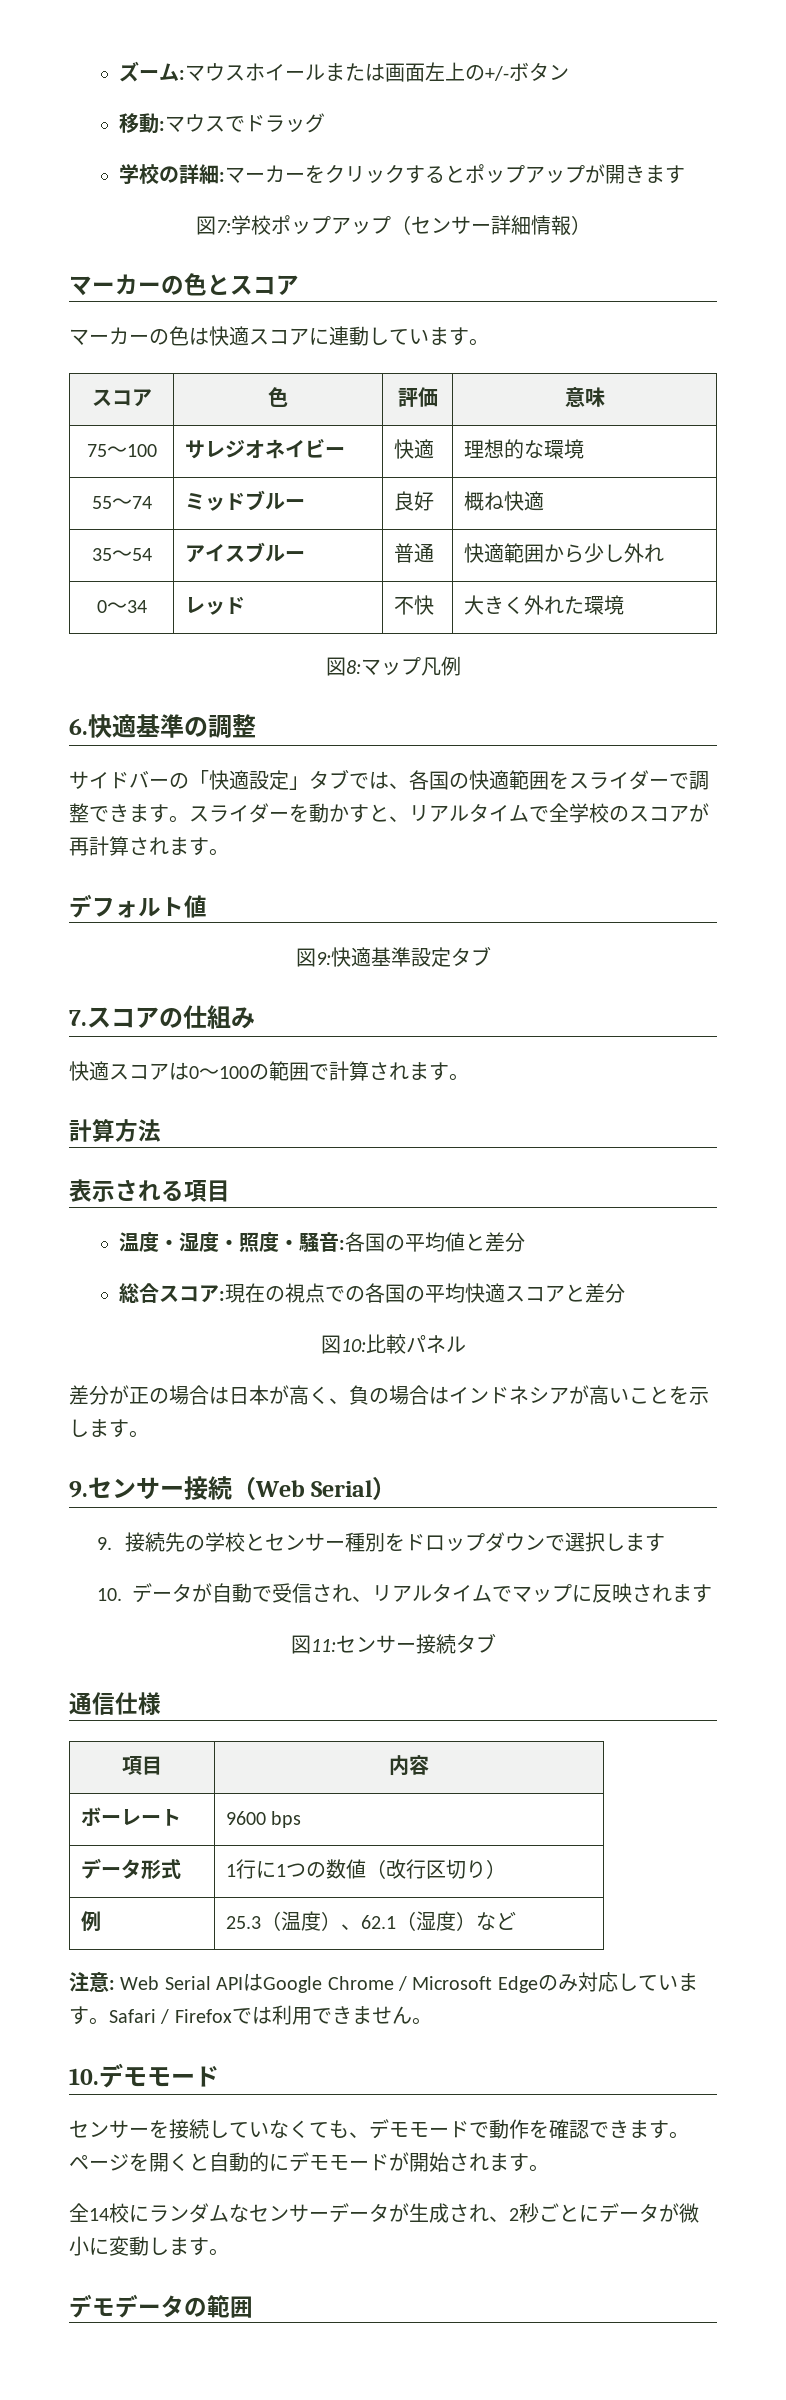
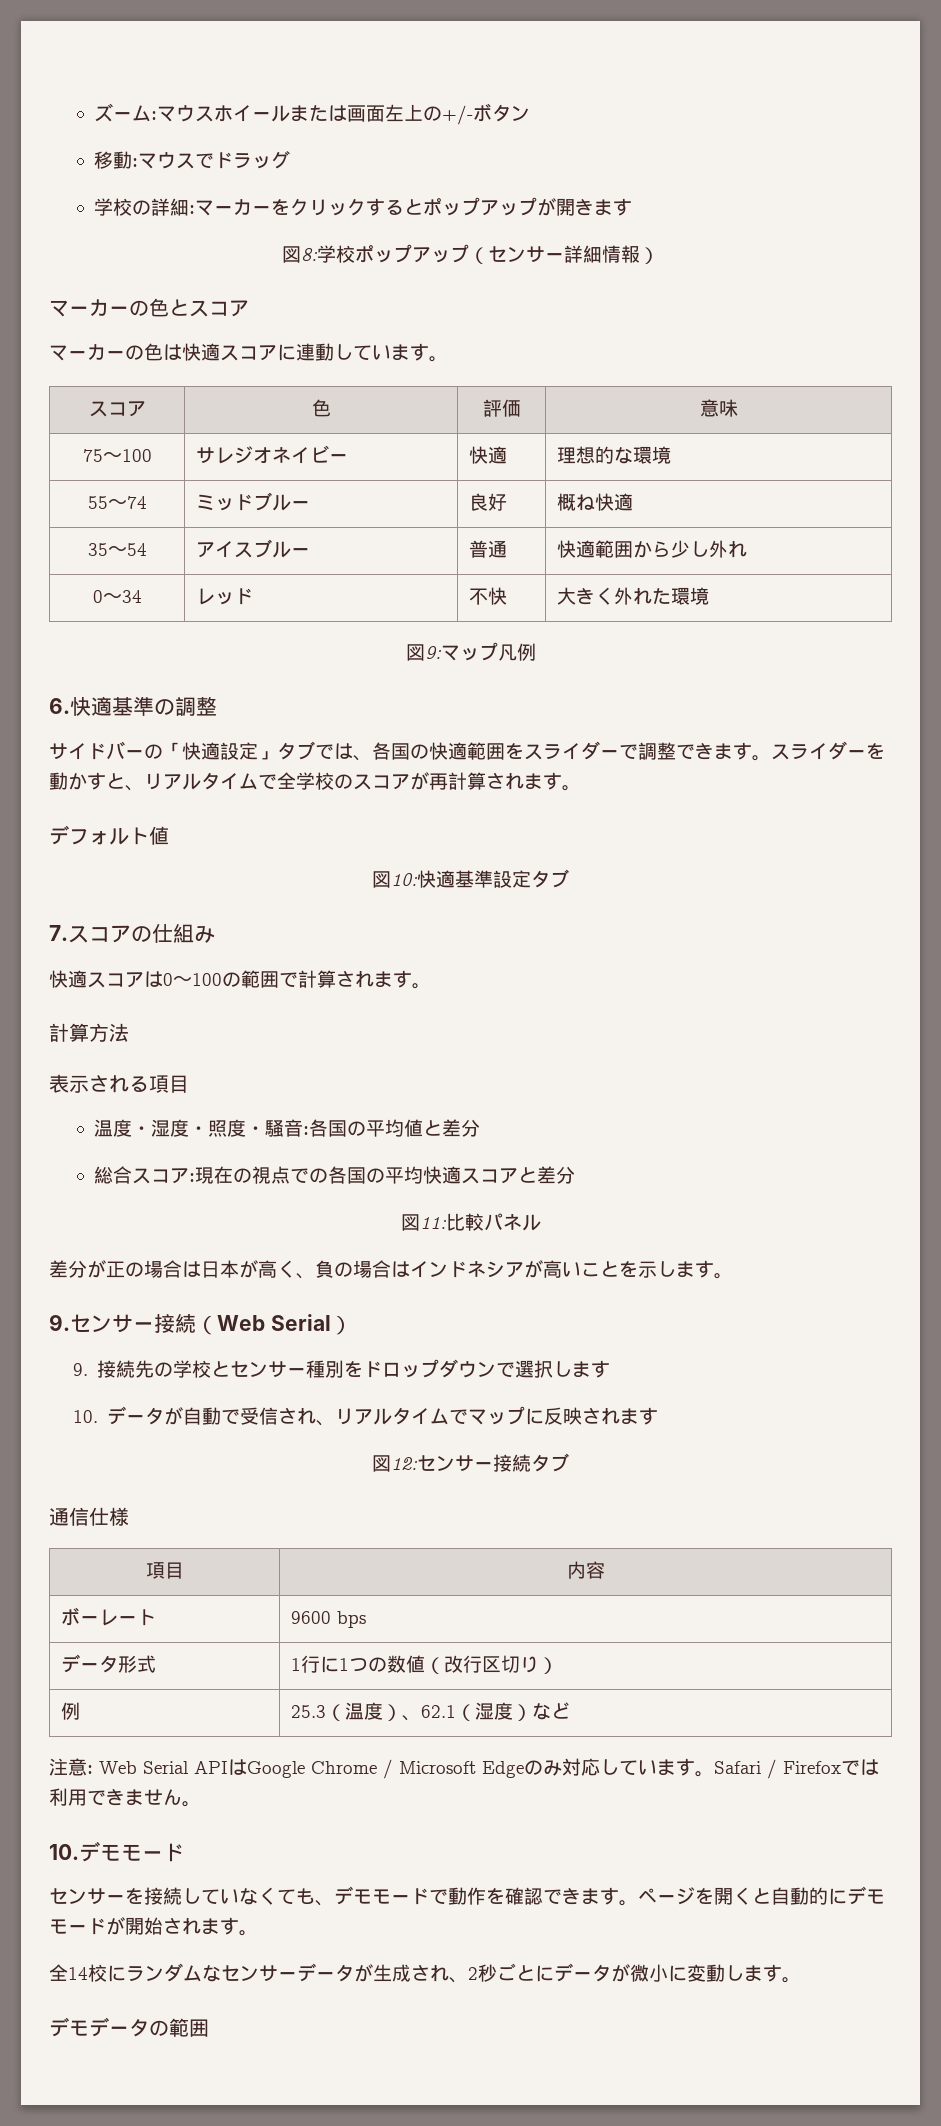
- 図7:学校ポップアップ（センサー詳細情報）
+ 図8:学校ポップアップ（センサー詳細情報）
- 図8:マップ凡例
+ 図9:マップ凡例
- 図9:快適基準設定タブ
+ 図10:快適基準設定タブ
- 図10:比較パネル
+ 図11:比較パネル
- 図11:センサー接続タブ
+ 図12:センサー接続タブ

